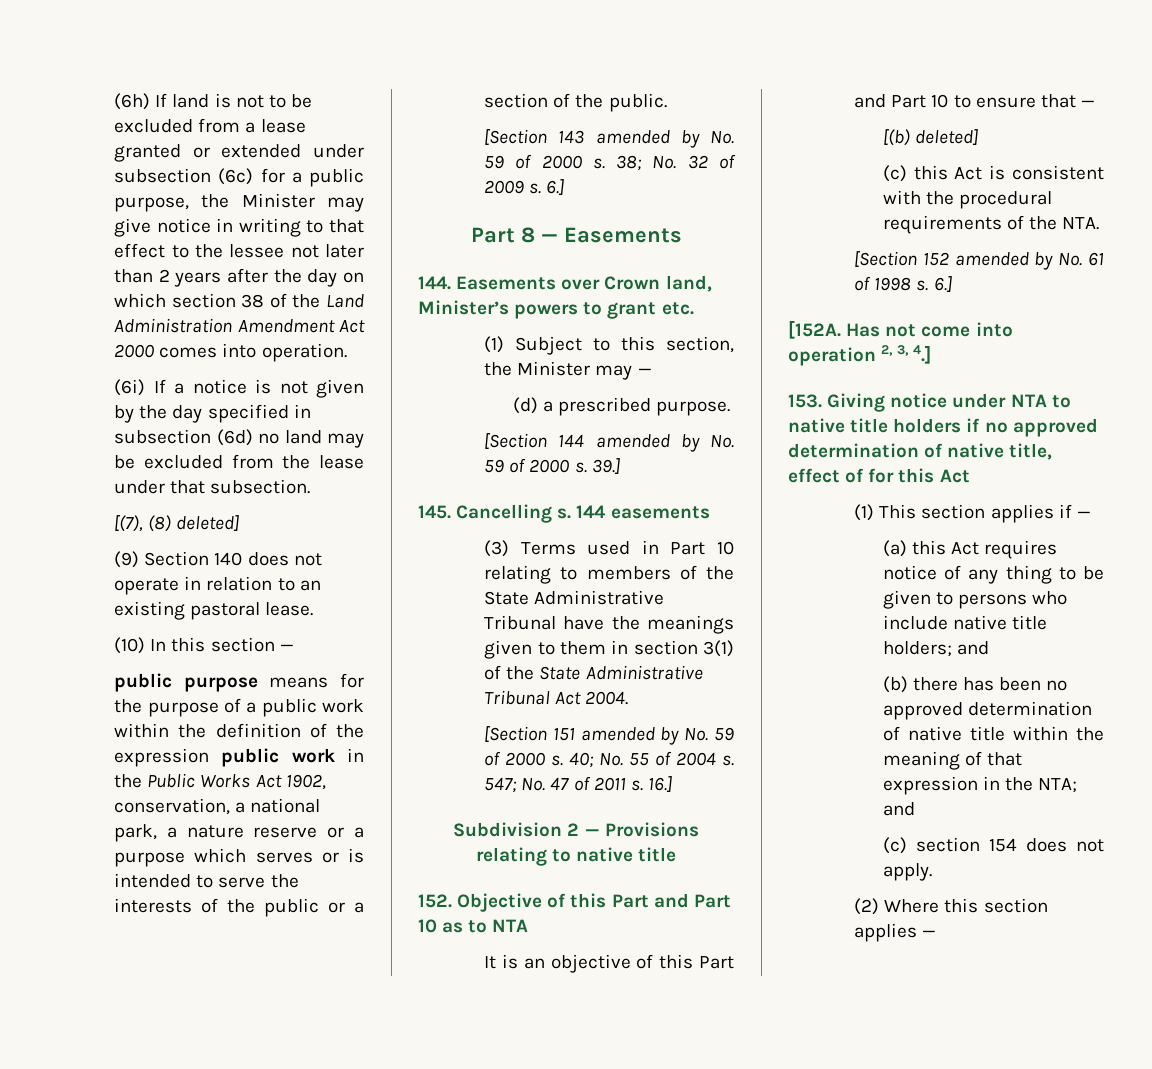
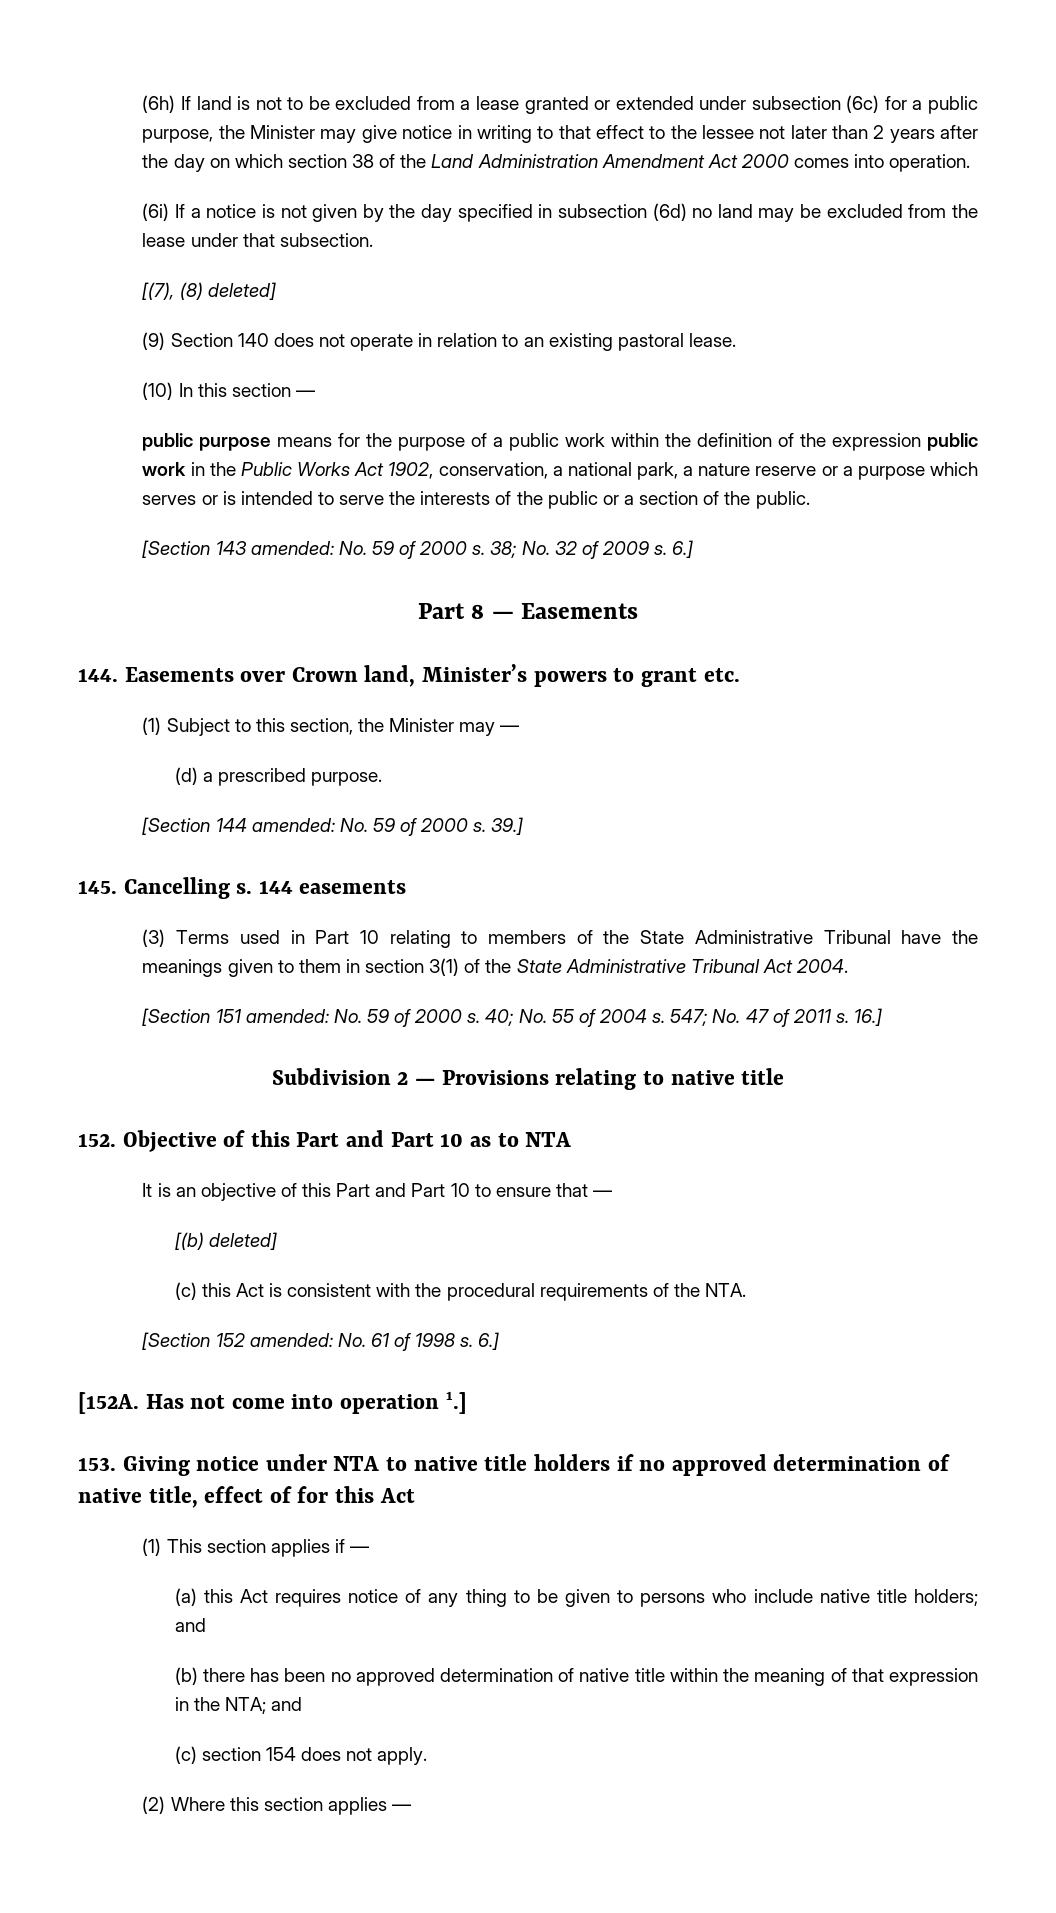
- [Section 143 amended by No. 59 of 2000 s.
+ [Section 143 amended: No. 59 of 2000 s.
- [Section 144 amended by No. 59 of 2000 s.
+ [Section 144 amended: No. 59 of 2000 s.
- [Section 151 amended by No. 59 of 2000 s.
+ [Section 151 amended: No. 59 of 2000 s.
- [Section 152 amended by No. 61 of 1998 s.
+ [Section 152 amended: No. 61 of 1998 s.
- Has not come into operation 2, 3, 4.]
+ Has not come into operation 1.]

